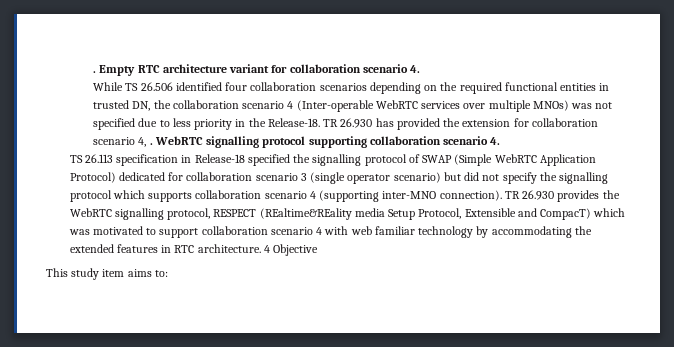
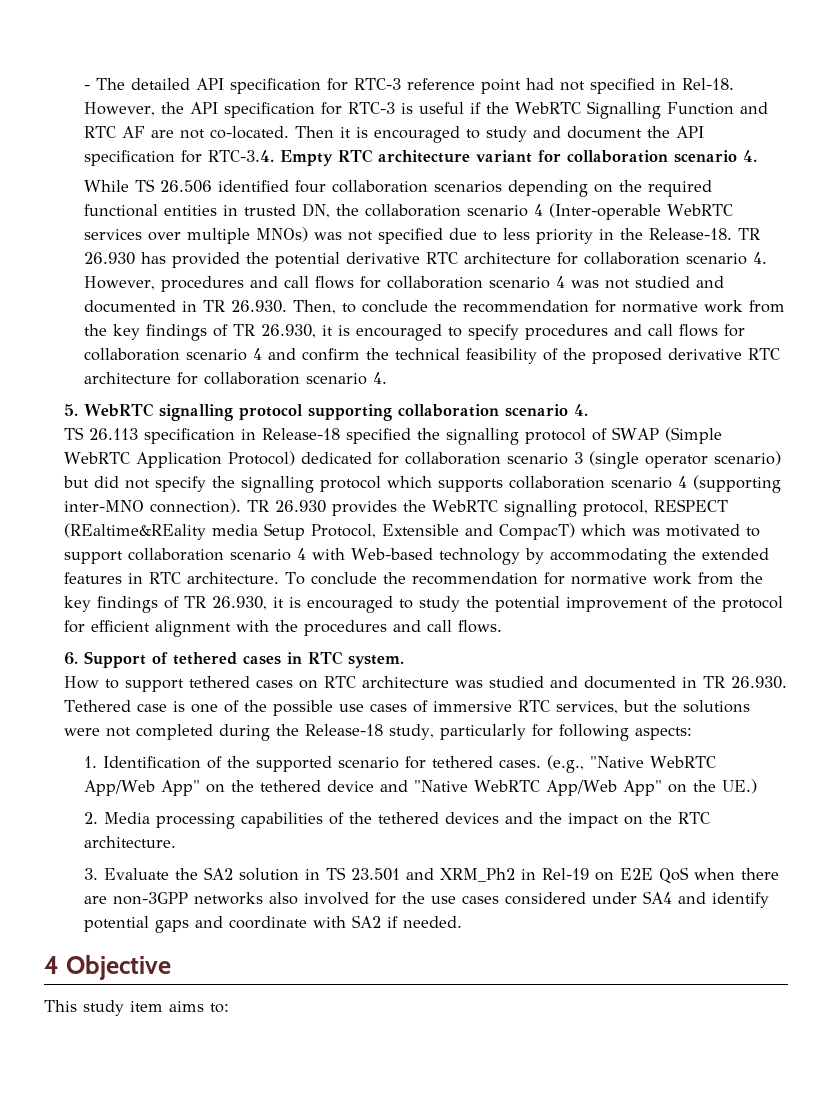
- . Empty RTC architecture variant for collaboration scenario 4.
+ - The detailed API specification for RTC-3 reference point had not specified in Rel-18. However, the API specification for RTC-3 is useful if the WebRTC Signalling Function and RTC AF are not co-located. Then it is encouraged to study and document the API specification for RTC-3.4. Empty RTC architecture variant for collaboration scenario 4.
- TR 26.930 has provided the extension for collaboration scenario 4, . WebRTC signalling protocol supporting collaboration scenario 4.
+ TR 26.930 has provided the potential derivative RTC architecture for collaboration scenario 4. However, procedures and call flows for collaboration scenario 4 was not studied and documented in TR 26.930. Then, to conclude the recommendation for normative work from the key findings of TR 26.930, it is encouraged to specify procedures and call flows for collaboration scenario 4 and confirm the technical feasibility of the proposed derivative RTC architecture for collaboration scenario 4.
+ 5. WebRTC signalling protocol supporting collaboration scenario 4.
- TR 26.930 provides the WebRTC signalling protocol, RESPECT (REaltime&REality media Setup Protocol, Extensible and CompacT) which was motivated to support collaboration scenario 4 with web familiar technology by accommodating the extended features in RTC architecture. 4 Objective
+ TR 26.930 provides the WebRTC signalling protocol, RESPECT (REaltime&REality media Setup Protocol, Extensible and CompacT) which was motivated to support collaboration scenario 4 with Web-based technology by accommodating the extended features in RTC architecture. To conclude the recommendation for normative work from the key findings of TR 26.930, it is encouraged to study the potential improvement of the protocol for efficient alignment with the procedures and call flows.
+ 6. Support of tethered cases in RTC system.
+ How to support tethered cases on RTC architecture was studied and documented in TR 26.930. Tethered case is one of the possible use cases of immersive RTC services, but the solutions were not completed during the Release-18 study, particularly for following aspects:
+ 1. Identification of the supported scenario for tethered cases. (e.g., "Native WebRTC App/Web App" on the tethered device and "Native WebRTC App/Web App" on the UE.)
+ 2. Media processing capabilities of the tethered devices and the impact on the RTC architecture.
+ 3. Evaluate the SA2 solution in TS 23.501 and XRM_Ph2 in Rel-19 on E2E QoS when there are non-3GPP networks also involved for the use cases considered under SA4 and identify potential gaps and coordinate with SA2 if needed.
+ 4 Objective

